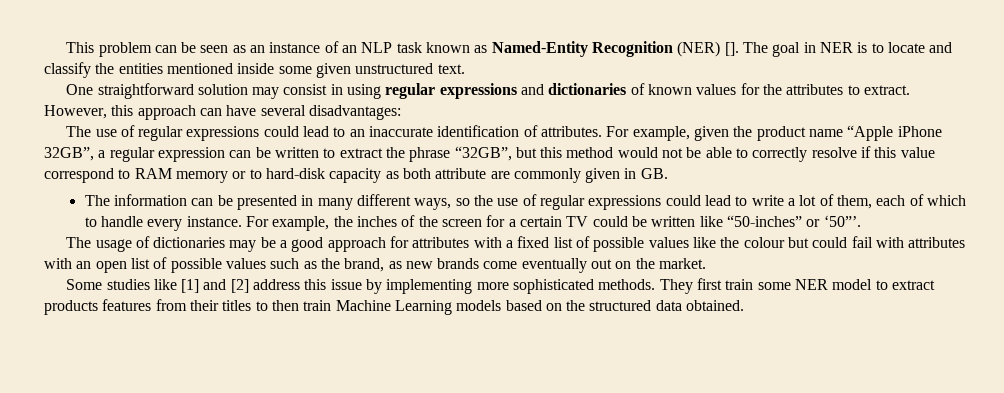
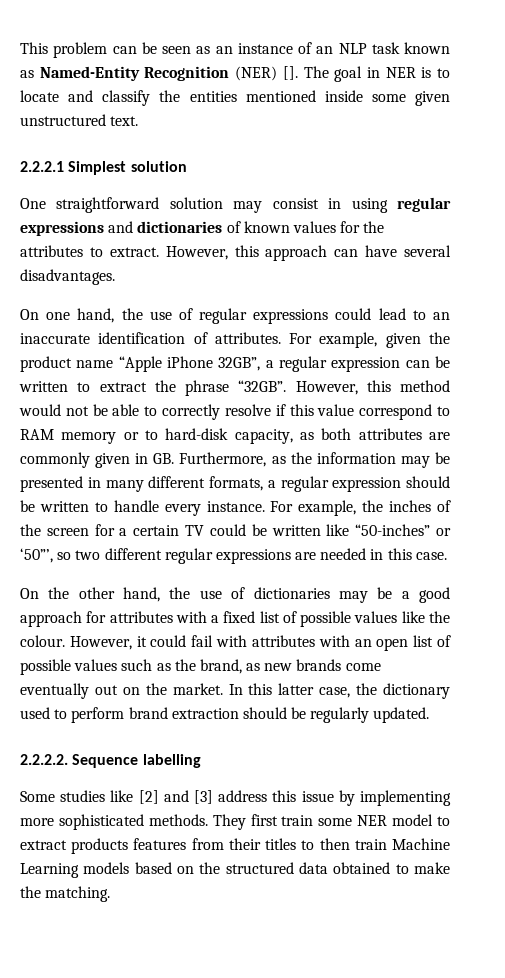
+ 2.2.2.1 Simplest solution
- However, this approach can have several disadvantages:
- The use of regular expressions could lead to an inaccurate identification of attributes.
+ However, this approach can have several disadvantages.
+ On one hand, the use of regular expressions could lead to an inaccurate identification of attributes.
- For example, given the product name “Apple iPhone 32GB”, a regular expression can be written to extract the phrase “32GB”, but this method would not be able to correctly resolve if this value correspond to RAM memory or to hard-disk capacity as both attribute are commonly given in GB.
- The information can be presented in many different ways, so the use of regular expressions could lead to write a lot of them, each of which to handle every instance.
+ For example, given the product name “Apple iPhone 32GB”, a regular expression can be written to extract the phrase “32GB”. However, this method would not be able to correctly resolve if this value correspond to RAM memory or to hard-disk capacity, as both attributes are commonly given in GB. Furthermore, as the information may be presented in many different formats, a regular expression should be written to handle every instance.
- For example, the inches of the screen for a certain TV could be written like “50-inches” or ‘50”’.
- The usage of dictionaries may be a good approach for attributes with a fixed list of possible values like the colour but could fail with attributes with an open list of possible values such as the brand, as new brands come eventually out on the market.
+ For example, the inches of the screen for a certain TV could be written like “50-inches” or ‘50”’, so two different regular expressions are needed in this case.
+ On the other hand, the use of dictionaries may be a good approach for attributes with a fixed list of possible values like the colour. However, it could fail with attributes with an open list of possible values such as the brand, as new brands come eventually out on the market. In this latter case, the dictionary used to perform brand extraction should be regularly updated.
+ 2.2.2.2. Sequence labelling
- Some studies like [1] and [2] address this issue by implementing more sophisticated methods.
+ Some studies like [2] and [3] address this issue by implementing more sophisticated methods.
- They first train some NER model to extract products features from their titles to then train Machine Learning models based on the structured data obtained.
+ They first train some NER model to extract products features from their titles to then train Machine Learning models based on the structured data obtained to make the matching.

